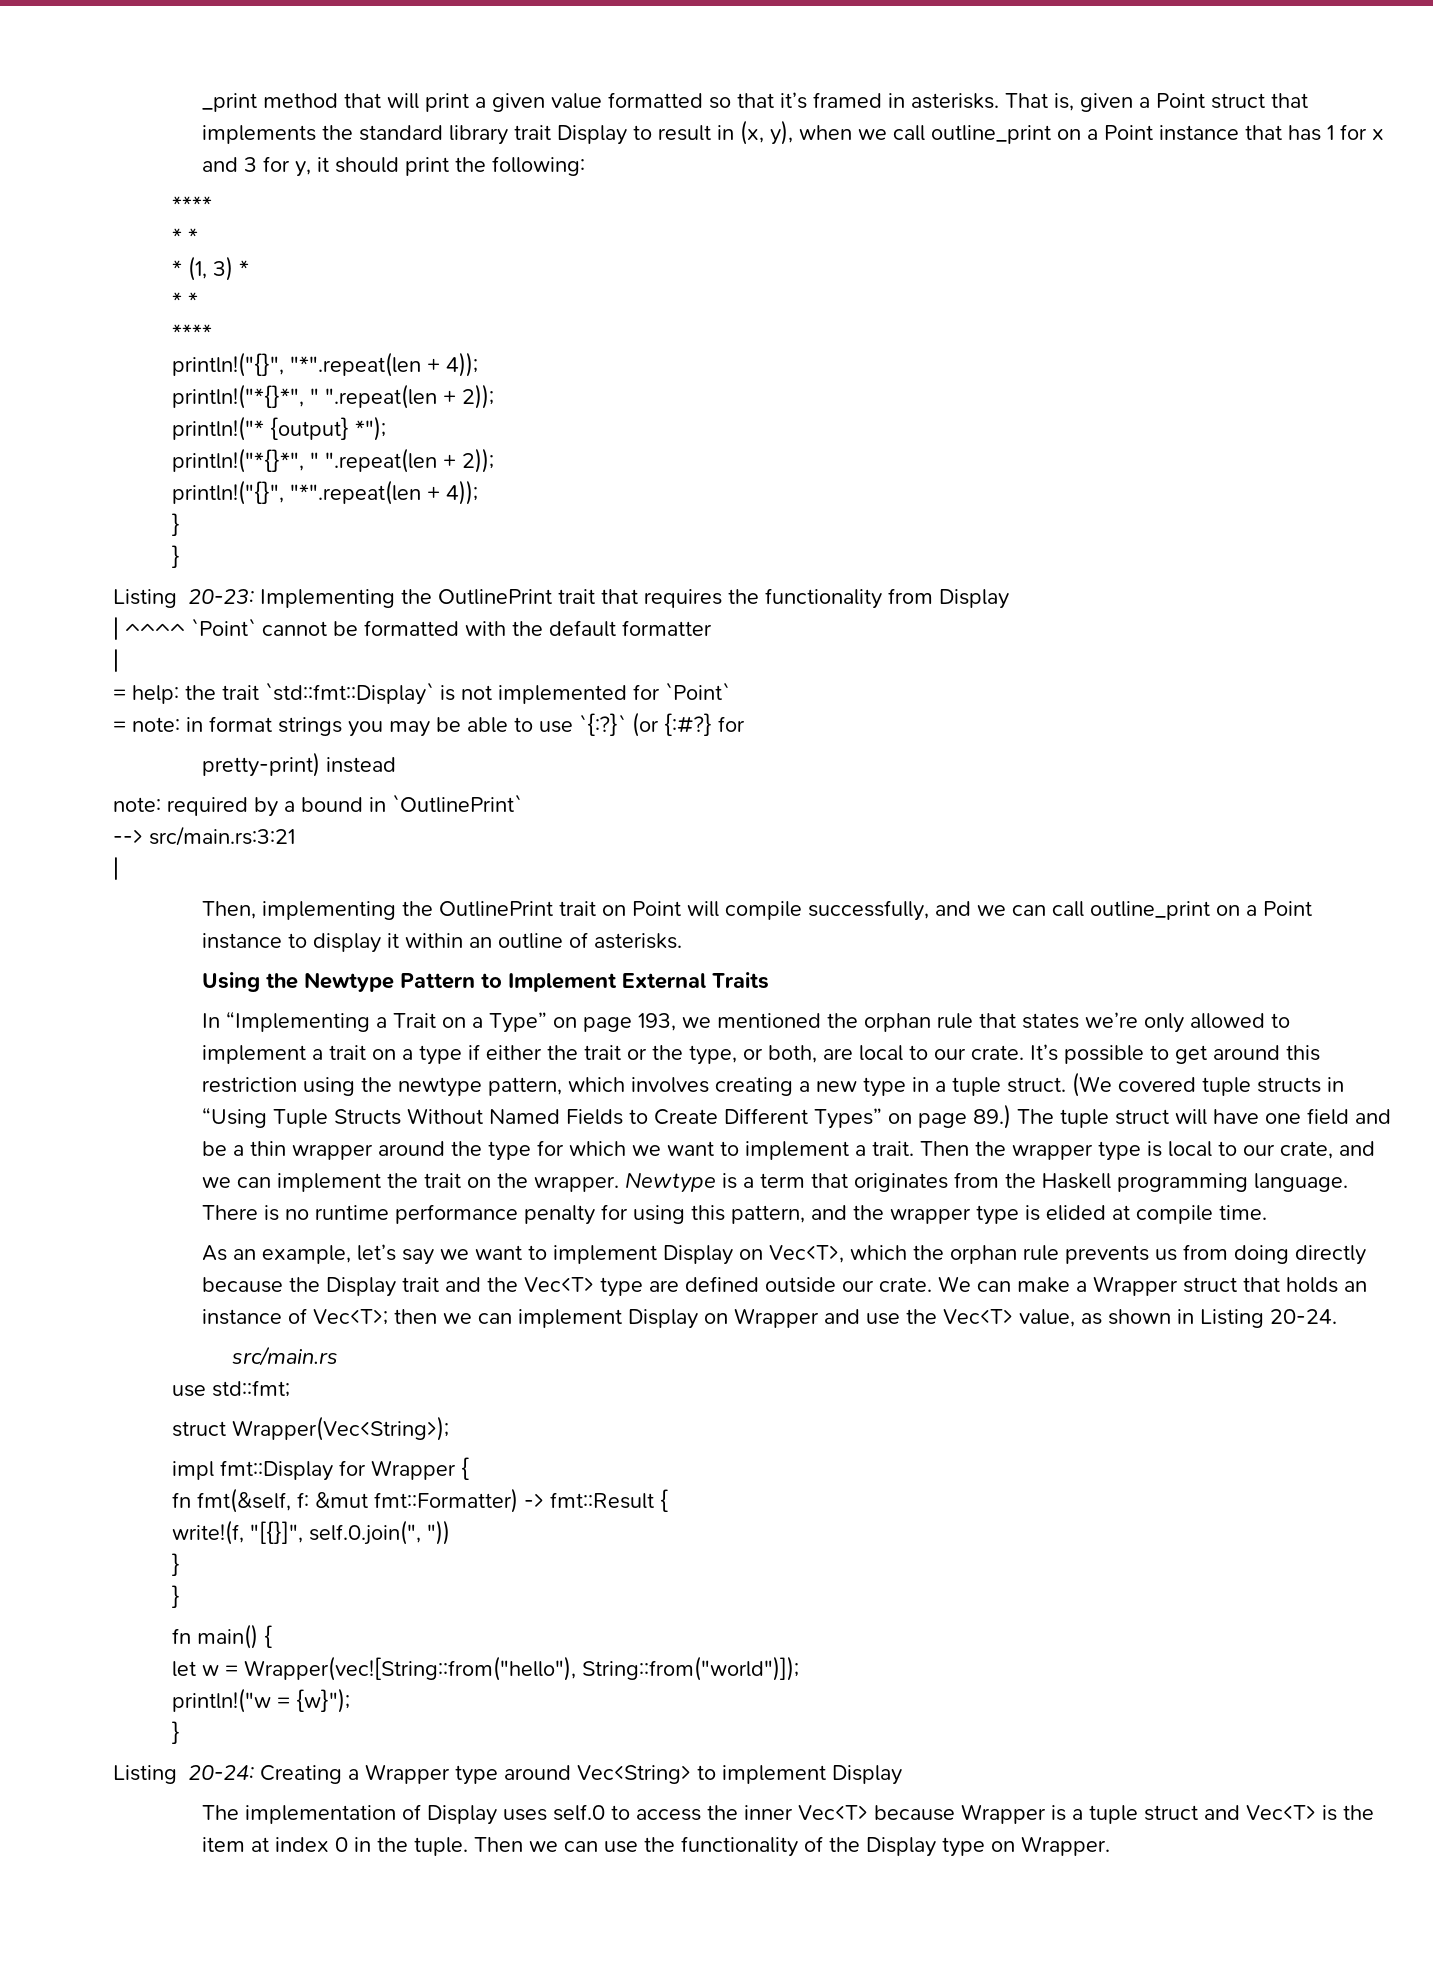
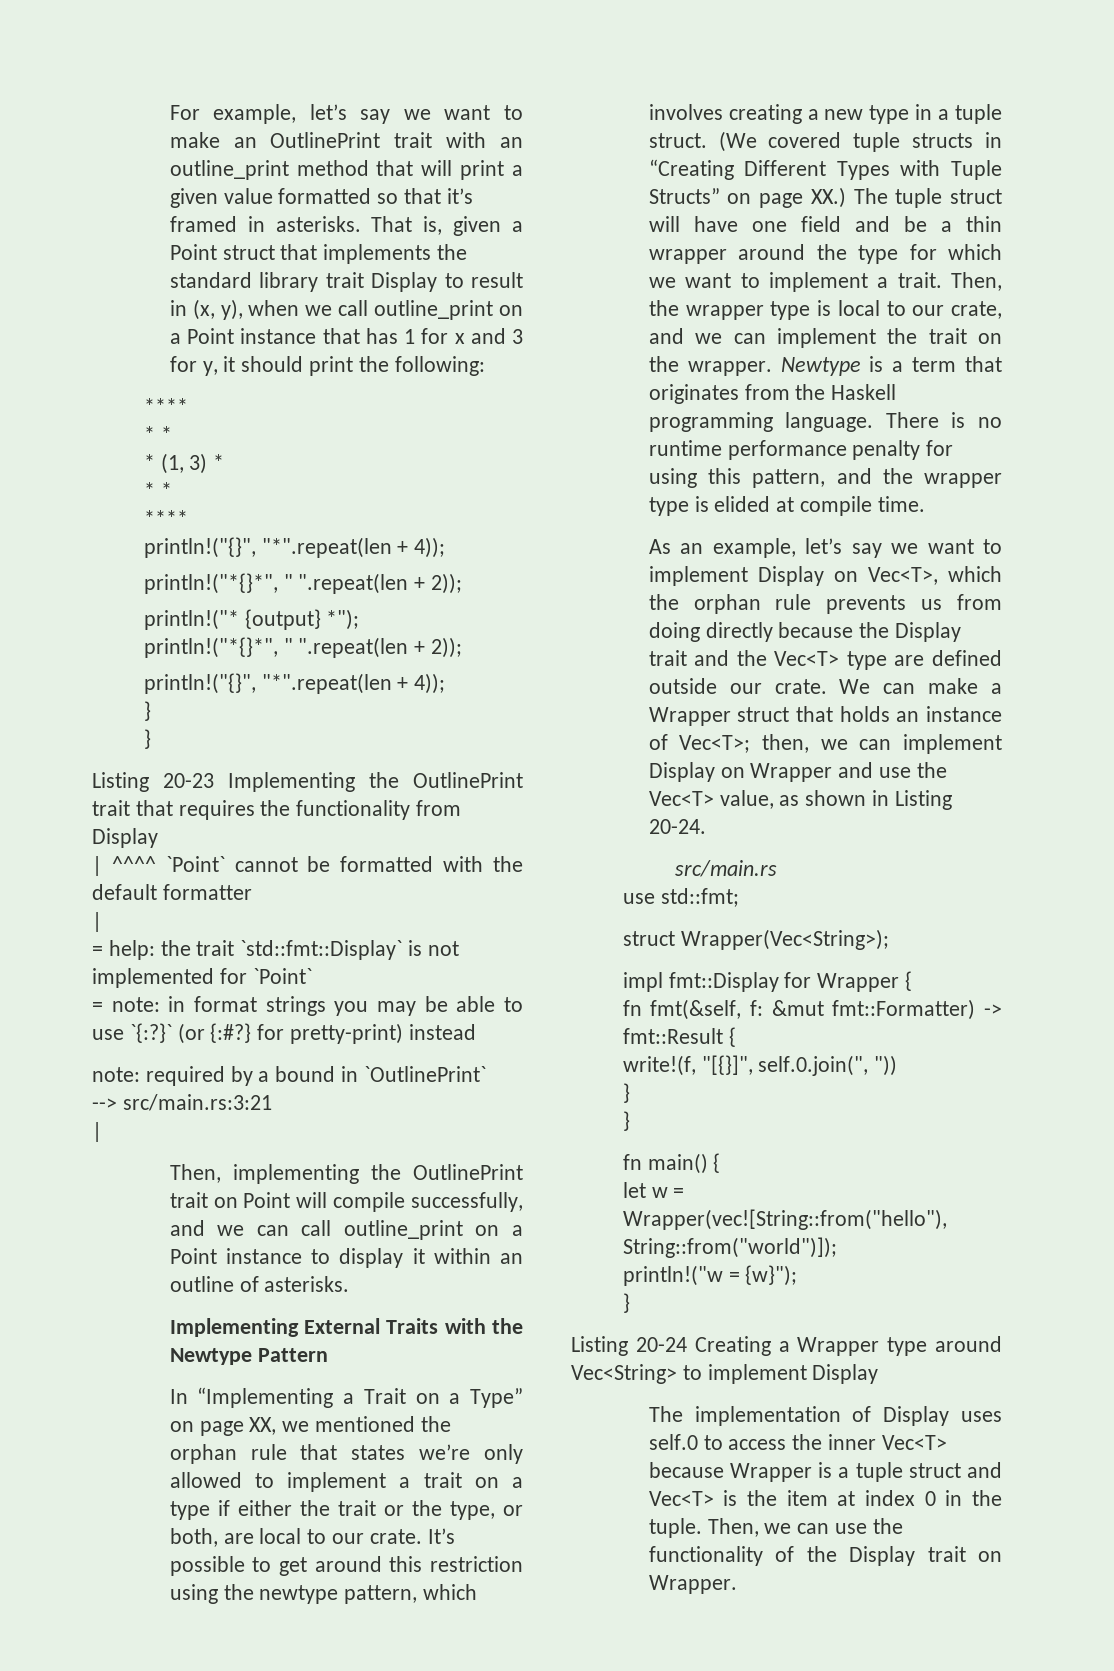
- _print method that will print a given value formatted so that it’s framed in asterisks.
+ For example, let’s say we want to make an OutlinePrint trait with an outline_print method that will print a given value formatted so that it’s framed in asterisks.
- Listing 20-23: Implementing the OutlinePrint trait that requires the functionality from Display
+ Listing 20-23 Implementing the OutlinePrint trait that requires the functionality from Display
- = note: in format strings you may be able to use `{:?}` (or {:#?} for
- pretty-print) instead
+ = note: in format strings you may be able to use `{:?}` (or {:#?} for pretty-print) instead
- Using the Newtype Pattern to Implement External Traits
+ Implementing External Traits with the Newtype Pattern
- In “Implementing a Trait on a Type” on page 193, we mentioned the orphan rule that states we’re only allowed to implement a trait on a type if either the trait or the type, or both, are local to our crate.
+ In “Implementing a Trait on a Type” on page XX, we mentioned the orphan rule that states we’re only allowed to implement a trait on a type if either the trait or the type, or both, are local to our crate.
- (We covered tuple structs in “Using Tuple Structs Without Named Fields to Create Different Types” on page 89.) The tuple struct will have one field and be a thin wrapper around the type for which we want to implement a trait.
+ (We covered tuple structs in “Creating Different Types with Tuple Structs” on page XX.) The tuple struct will have one field and be a thin wrapper around the type for which we want to implement a trait.
- Then the wrapper type is local to our crate, and we can implement the trait on the wrapper.
+ Then, the wrapper type is local to our crate, and we can implement the trait on the wrapper.
- We can make a Wrapper struct that holds an instance of Vec<T>; then we can implement Display on Wrapper and use the Vec<T> value, as shown in Listing 20-24.
+ We can make a Wrapper struct that holds an instance of Vec<T>; then, we can implement Display on Wrapper and use the Vec<T> value, as shown in Listing 20-24.
- Listing 20-24: Creating a Wrapper type around Vec<String> to implement Display
+ Listing 20-24 Creating a Wrapper type around Vec<String> to implement Display
- Then we can use the functionality of the Display type on Wrapper.
+ Then, we can use the functionality of the Display trait on Wrapper.

